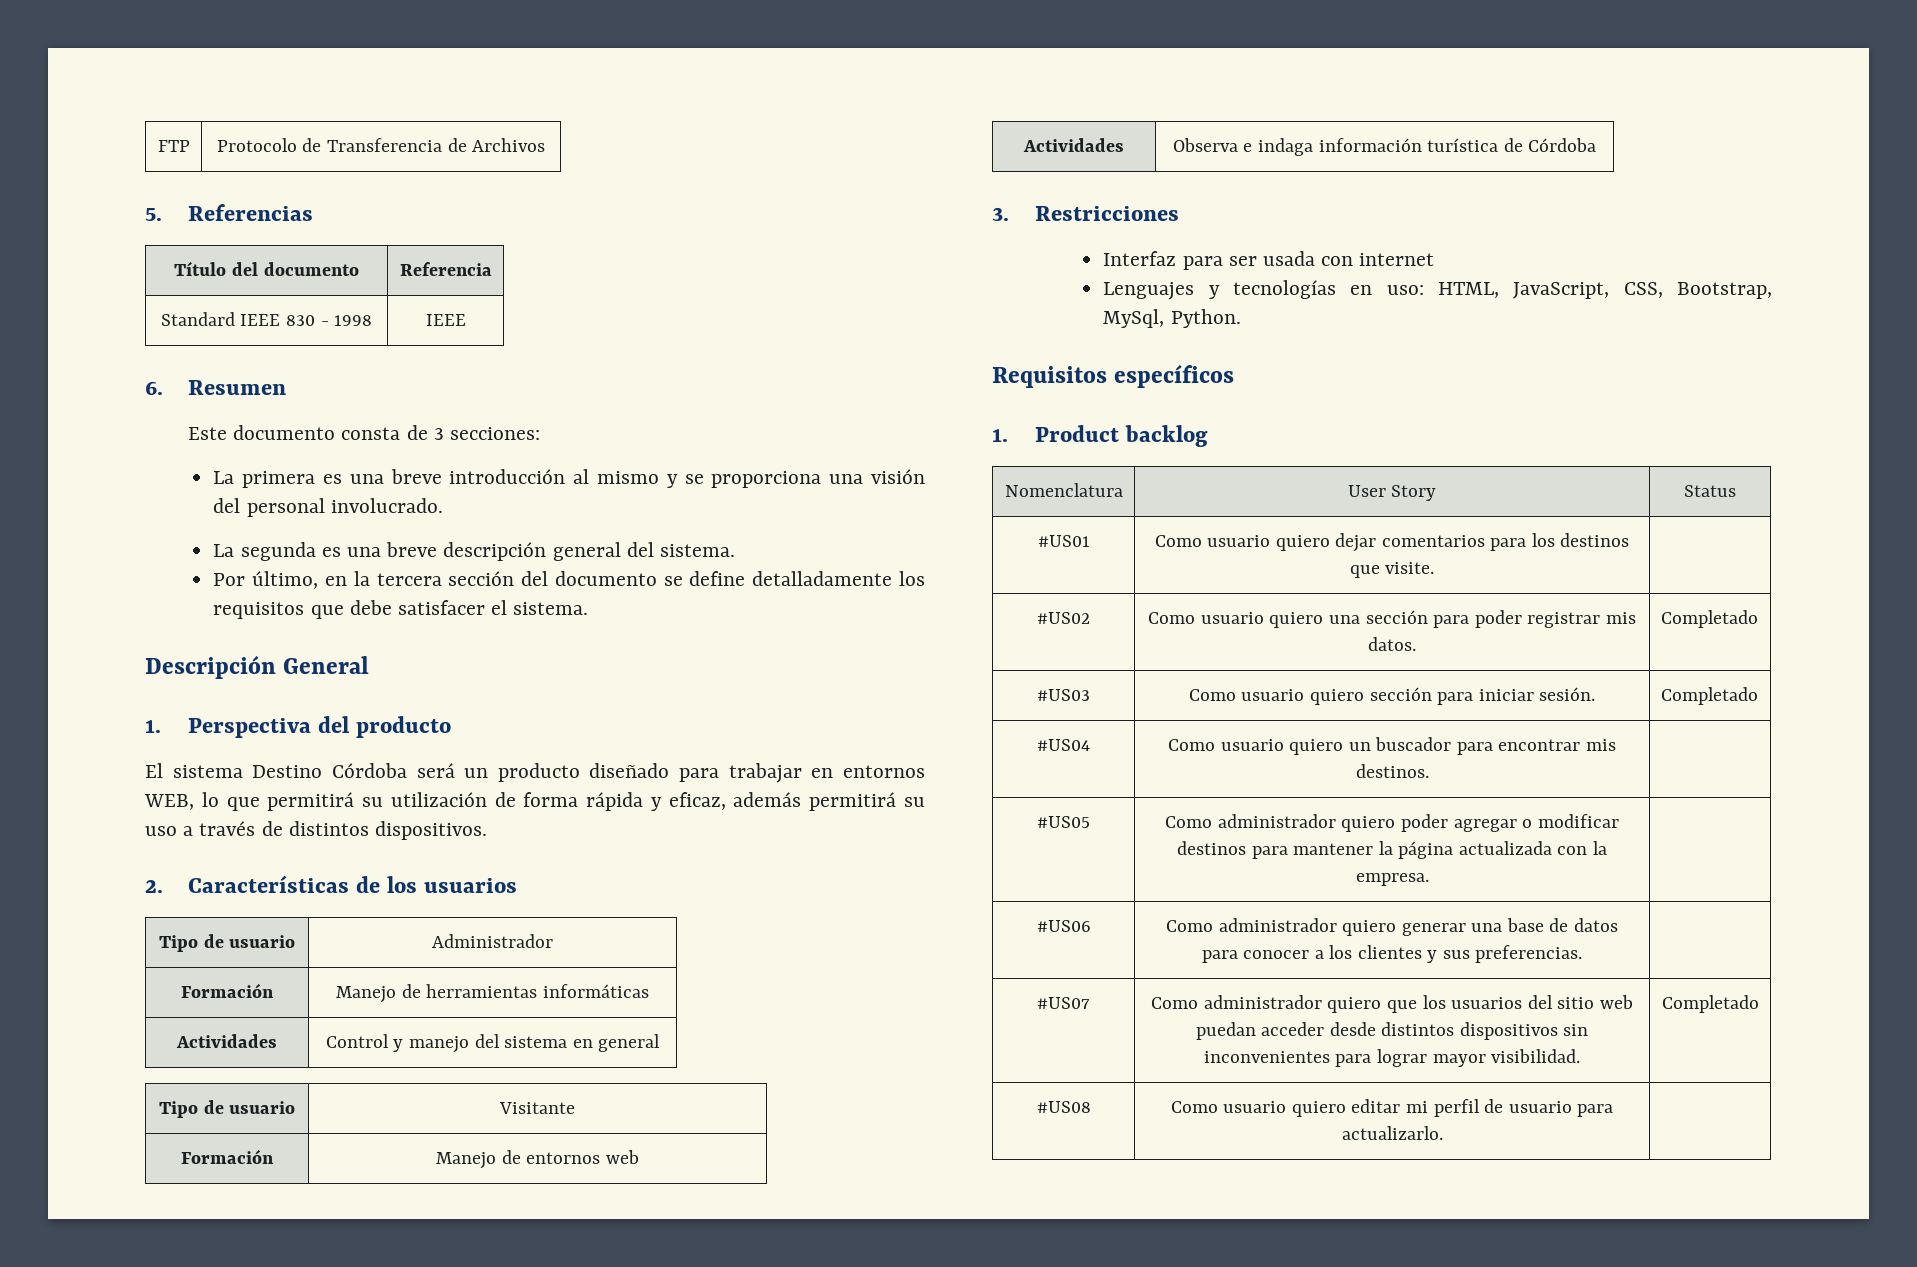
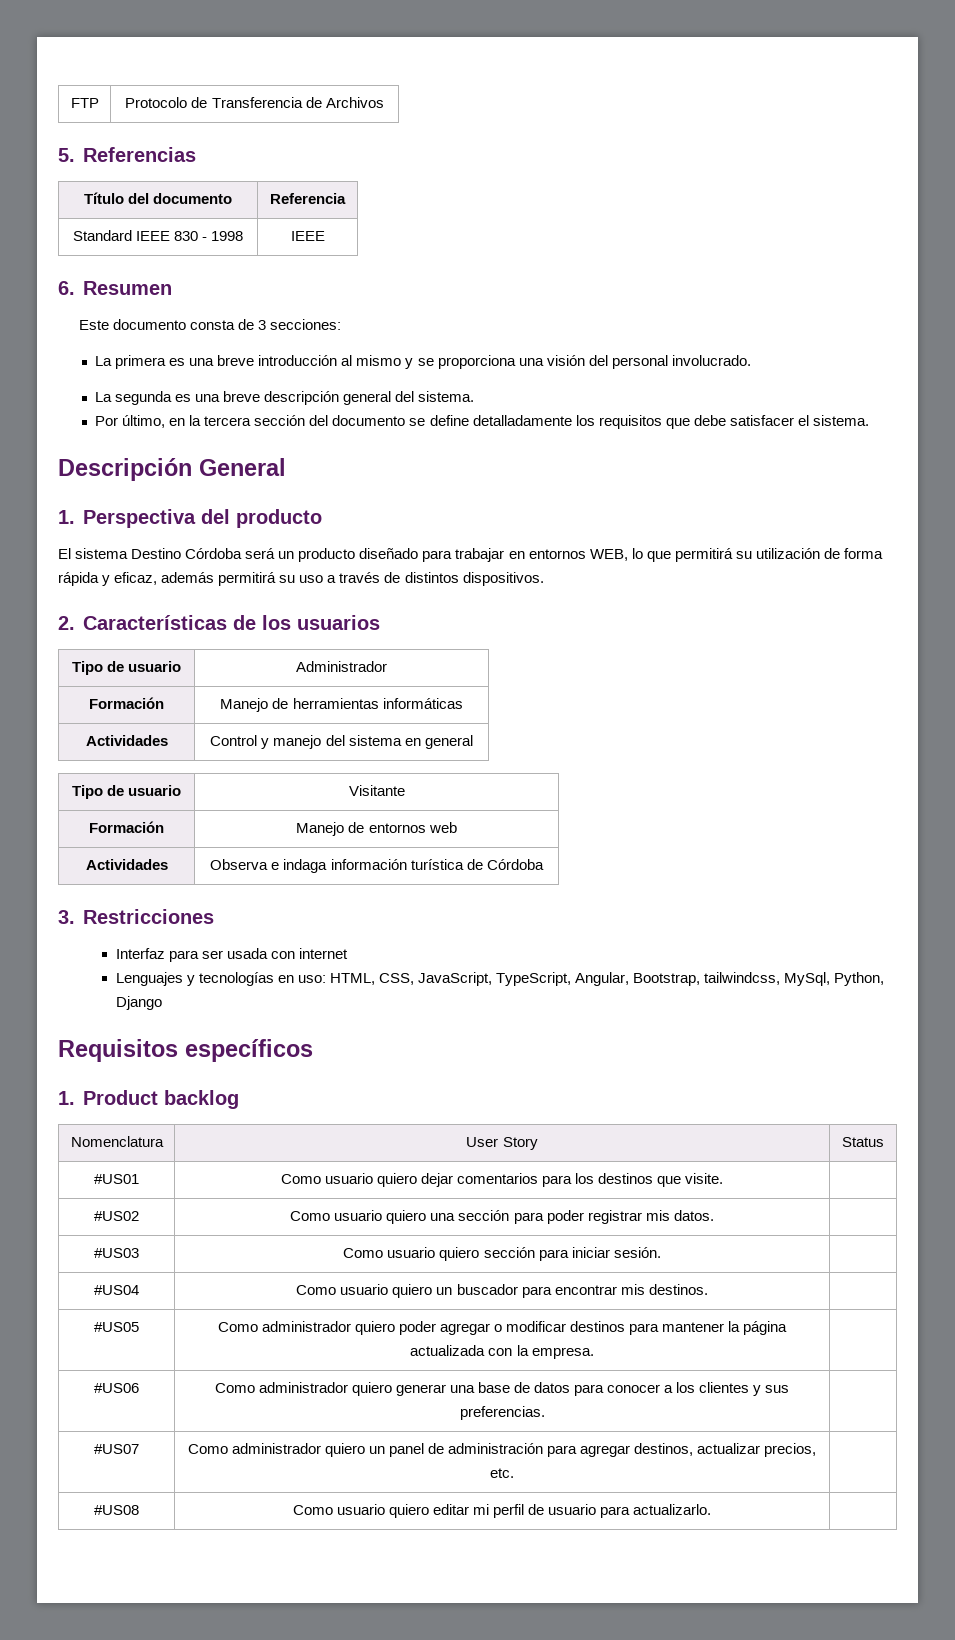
- Lenguajes y tecnologías en uso: HTML, JavaScript, CSS, Bootstrap, MySql, Python.
+ Lenguajes y tecnologías en uso: HTML, CSS, JavaScript, TypeScript, Angular, Bootstrap, tailwindcss, MySql, Python, Django
- #US02 | Como usuario quiero una sección para poder registrar mis datos. | Completado
+ #US02 | Como usuario quiero una sección para poder registrar mis datos. |
- #US03 | Como usuario quiero sección para iniciar sesión. | Completado
+ #US03 | Como usuario quiero sección para iniciar sesión. |
- #US07 | Como administrador quiero que los usuarios del sitio web puedan acceder desde distintos dispositivos sin inconvenientes para lograr mayor visibilidad. | Completado
+ #US07 | Como administrador quiero un panel de administración para agregar destinos, actualizar precios, etc. |

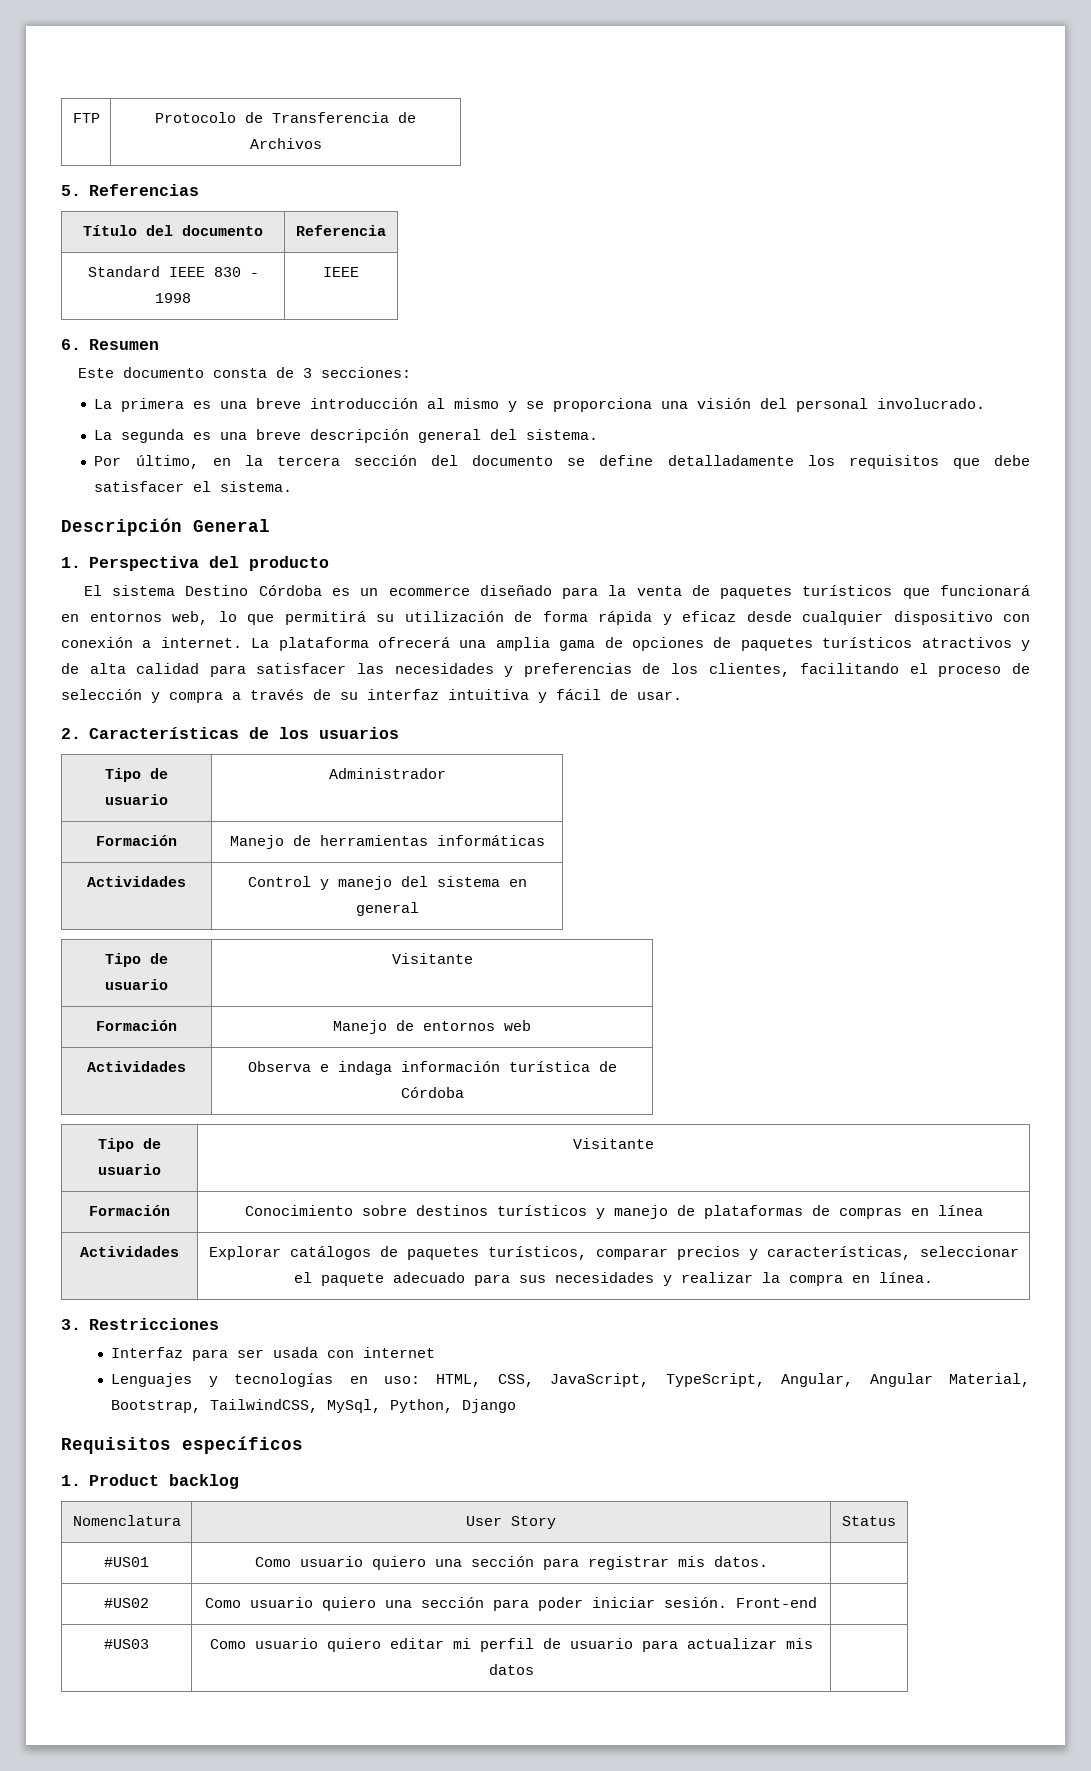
- El sistema Destino Córdoba será un producto diseñado para trabajar en entornos WEB, lo que permitirá su utilización de forma rápida y eficaz, además permitirá su uso a través de distintos dispositivos.
+ El sistema Destino Córdoba es un ecommerce diseñado para la venta de paquetes turísticos que funcionará en entornos web, lo que permitirá su utilización de forma rápida y eficaz desde cualquier dispositivo con conexión a internet. La plataforma ofrecerá una amplia gama de opciones de paquetes turísticos atractivos y de alta calidad para satisfacer las necesidades y preferencias de los clientes, facilitando el proceso de selección y compra a través de su interfaz intuitiva y fácil de usar.
  Actividades | Observa e indaga información turística de Córdoba
+ Tipo de usuario | Visitante
+ Formación | Conocimiento sobre destinos turísticos y manejo de plataformas de compras en línea
+ Actividades | Explorar catálogos de paquetes turísticos, comparar precios y características, seleccionar el paquete adecuado para sus necesidades y realizar la compra en línea.
- Lenguajes y tecnologías en uso: HTML, CSS, JavaScript, TypeScript, Angular, Bootstrap, tailwindcss, MySql, Python, Django
+ Lenguajes y tecnologías en uso: HTML, CSS, JavaScript, TypeScript, Angular, Angular Material, Bootstrap, TailwindCSS, MySql, Python, Django
- #US01 | Como usuario quiero dejar comentarios para los destinos que visite. |
+ #US01 | Como usuario quiero una sección para registrar mis datos. |
- #US02 | Como usuario quiero una sección para poder registrar mis datos. |
- #US03 | Como usuario quiero sección para iniciar sesión. |
- #US04 | Como usuario quiero un buscador para encontrar mis destinos. |
- #US05 | Como administrador quiero poder agregar o modificar destinos para mantener la página actualizada con la empresa. |
- #US06 | Como administrador quiero generar una base de datos para conocer a los clientes y sus preferencias. |
- #US07 | Como administrador quiero un panel de administración para agregar destinos, actualizar precios, etc. |
- #US08 | Como usuario quiero editar mi perfil de usuario para actualizarlo. |
+ #US02 | Como usuario quiero una sección para poder iniciar sesión. Front-end |
+ #US03 | Como usuario quiero editar mi perfil de usuario para actualizar mis datos |

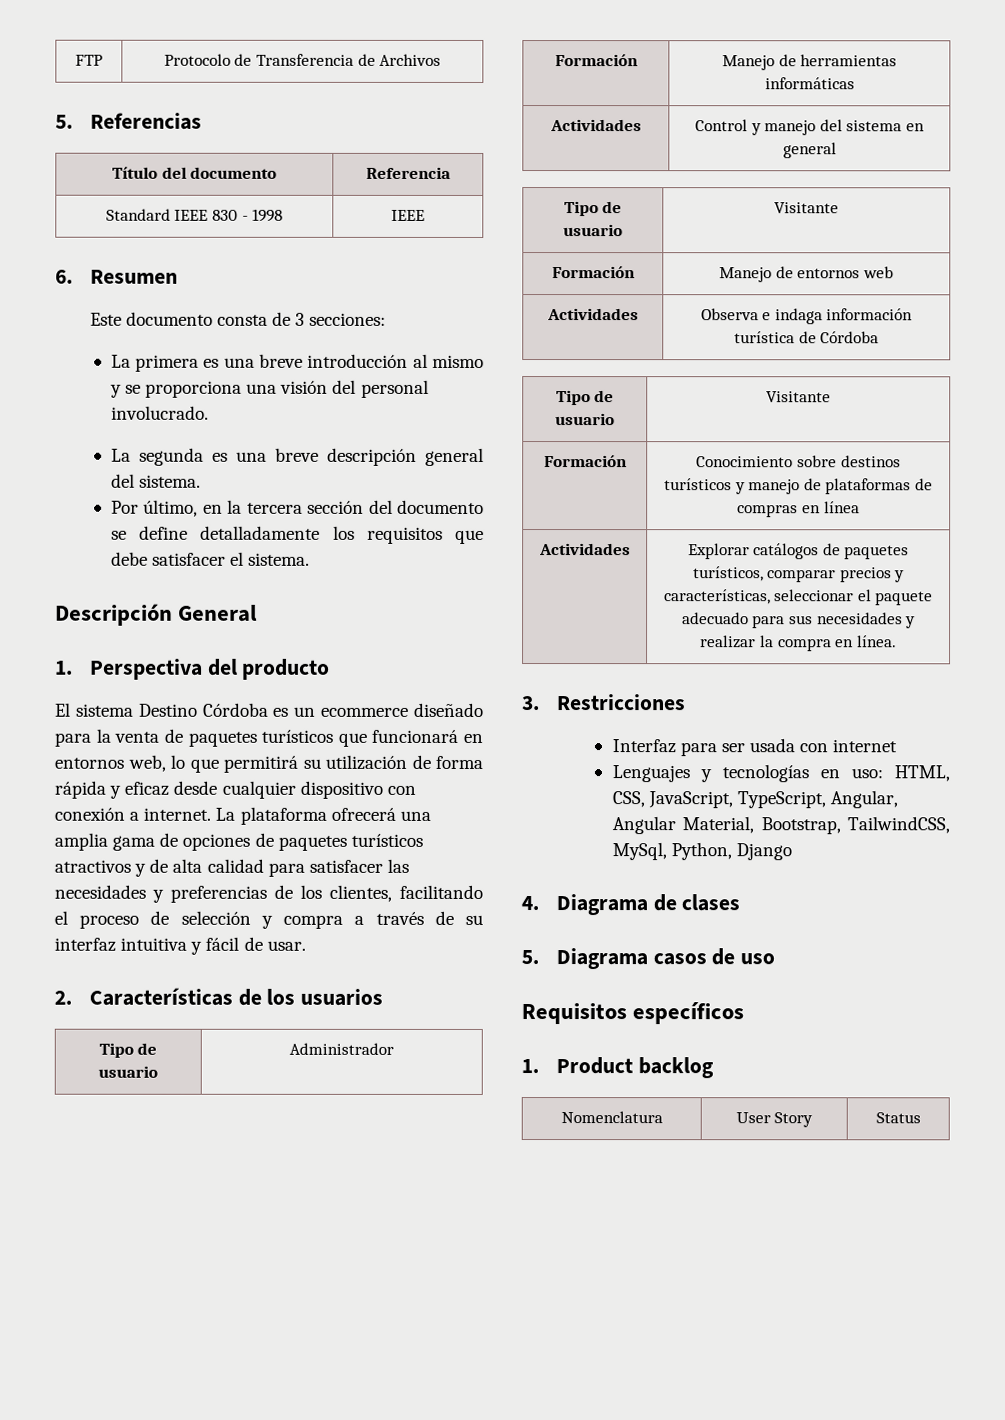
+ 4. Diagrama de clases
+ 5. Diagrama casos de uso
- #US01 | Como usuario quiero una sección para registrar mis datos. |
- #US02 | Como usuario quiero una sección para poder iniciar sesión. Front-end |
- #US03 | Como usuario quiero editar mi perfil de usuario para actualizar mis datos |

